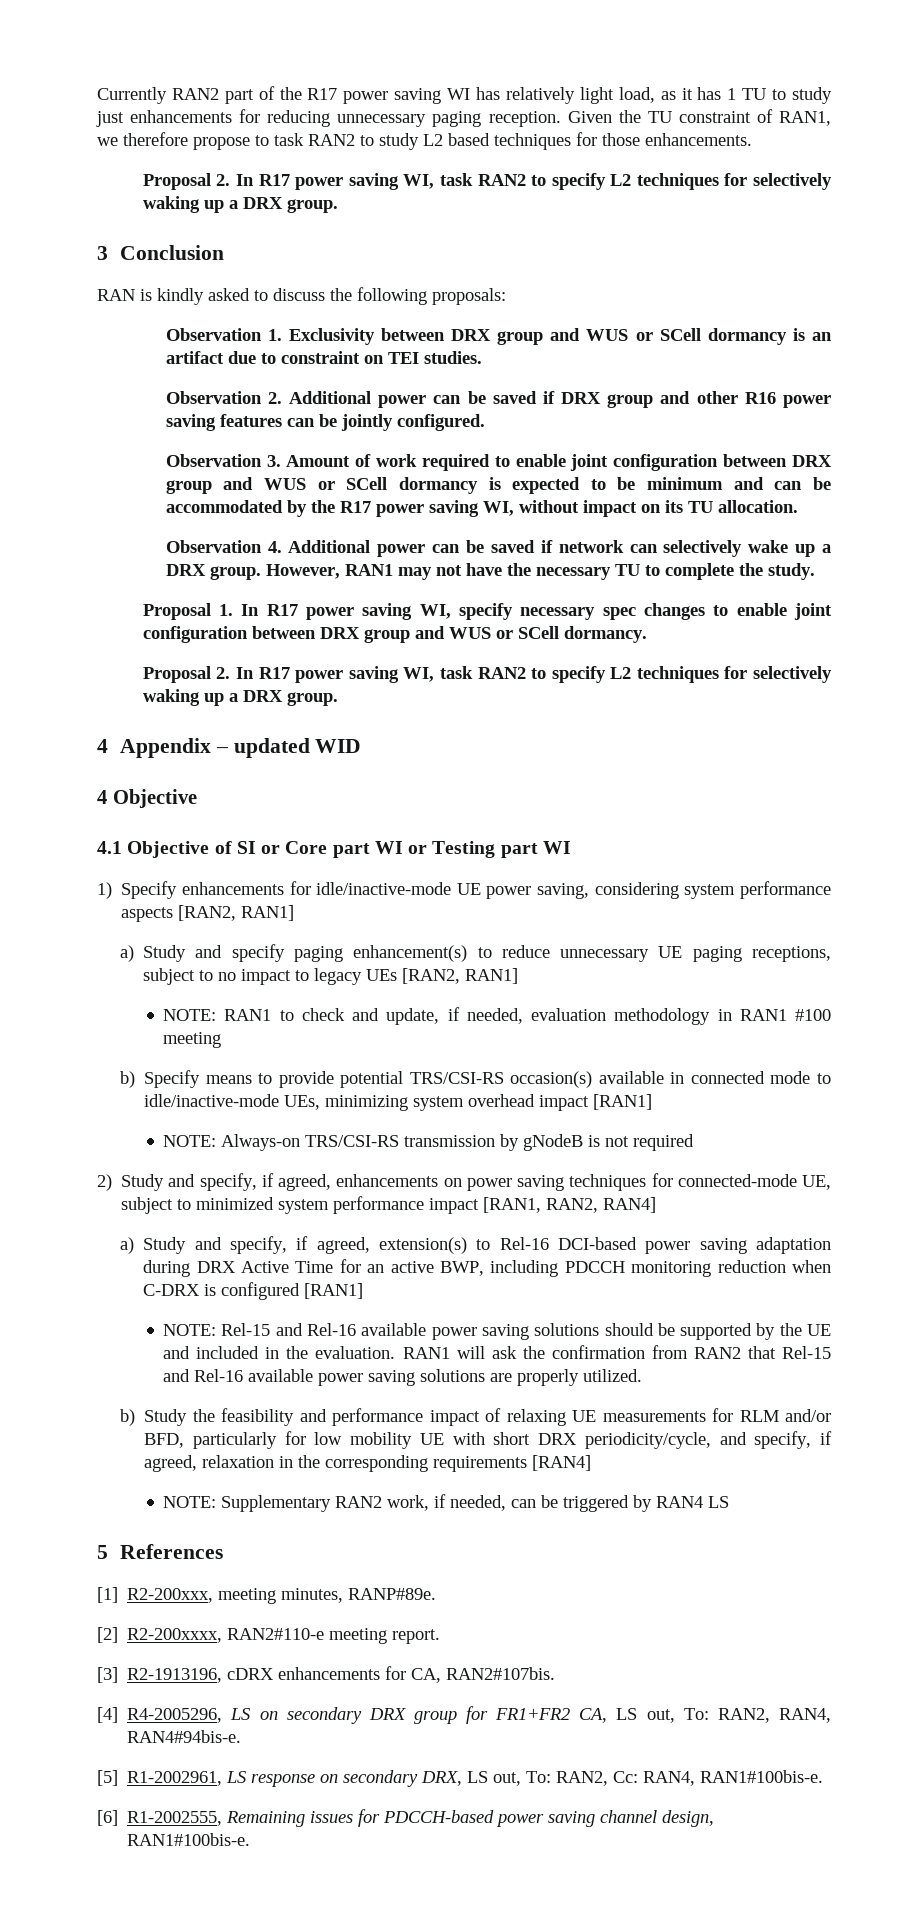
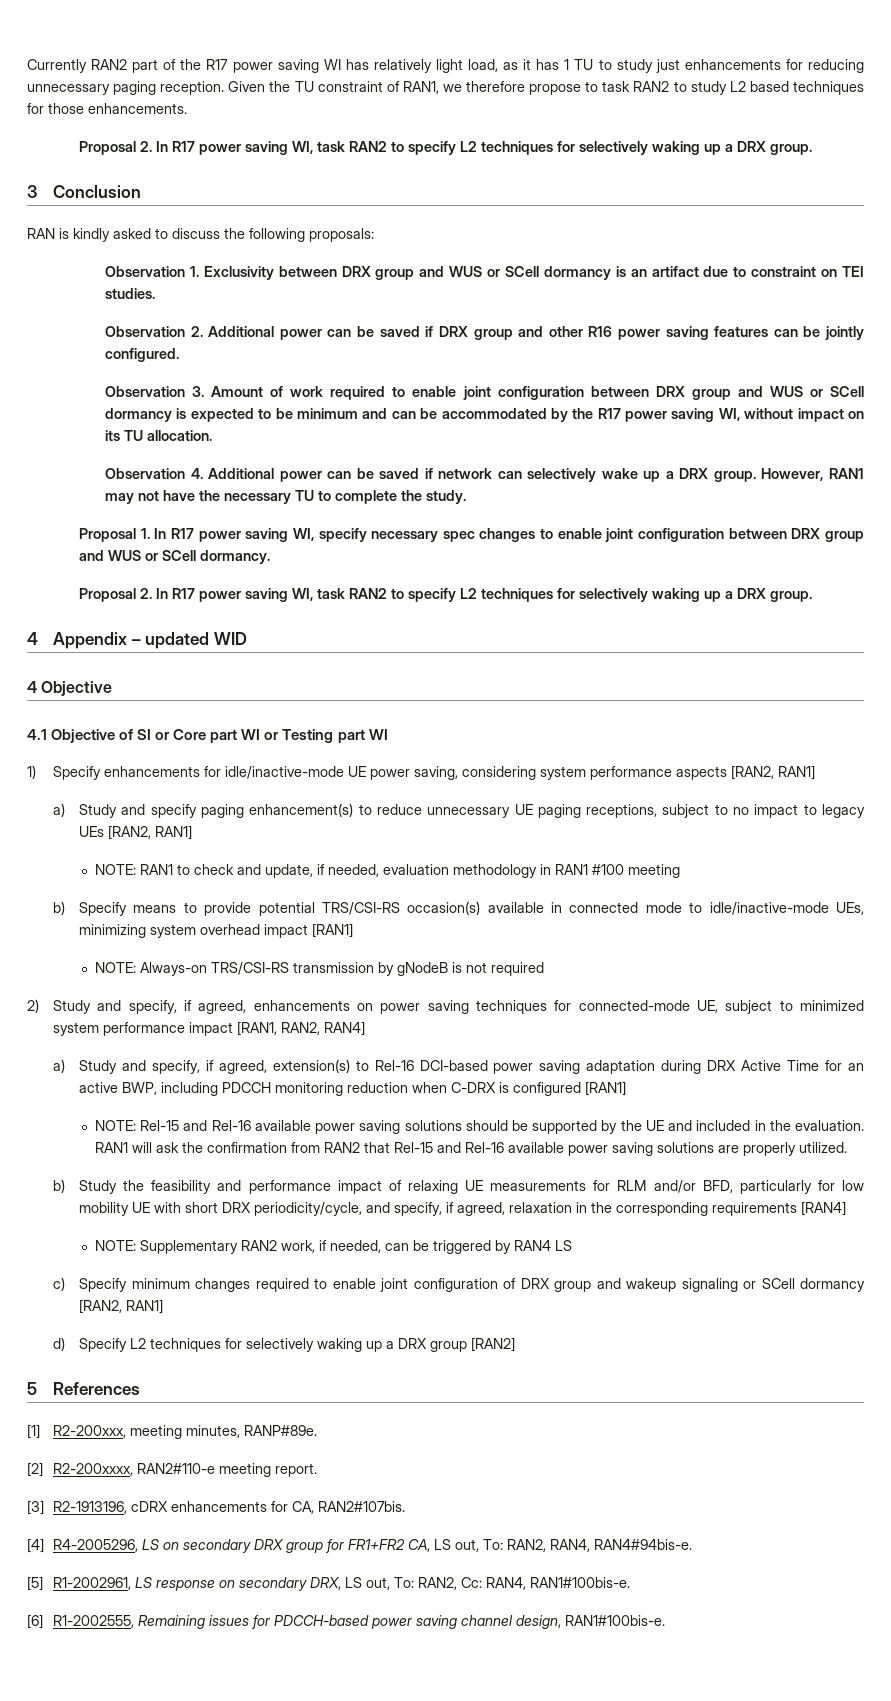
+ c) Specify minimum changes required to enable joint configuration of DRX group and wakeup signaling or SCell dormancy [RAN2, RAN1]
+ d) Specify L2 techniques for selectively waking up a DRX group [RAN2]

